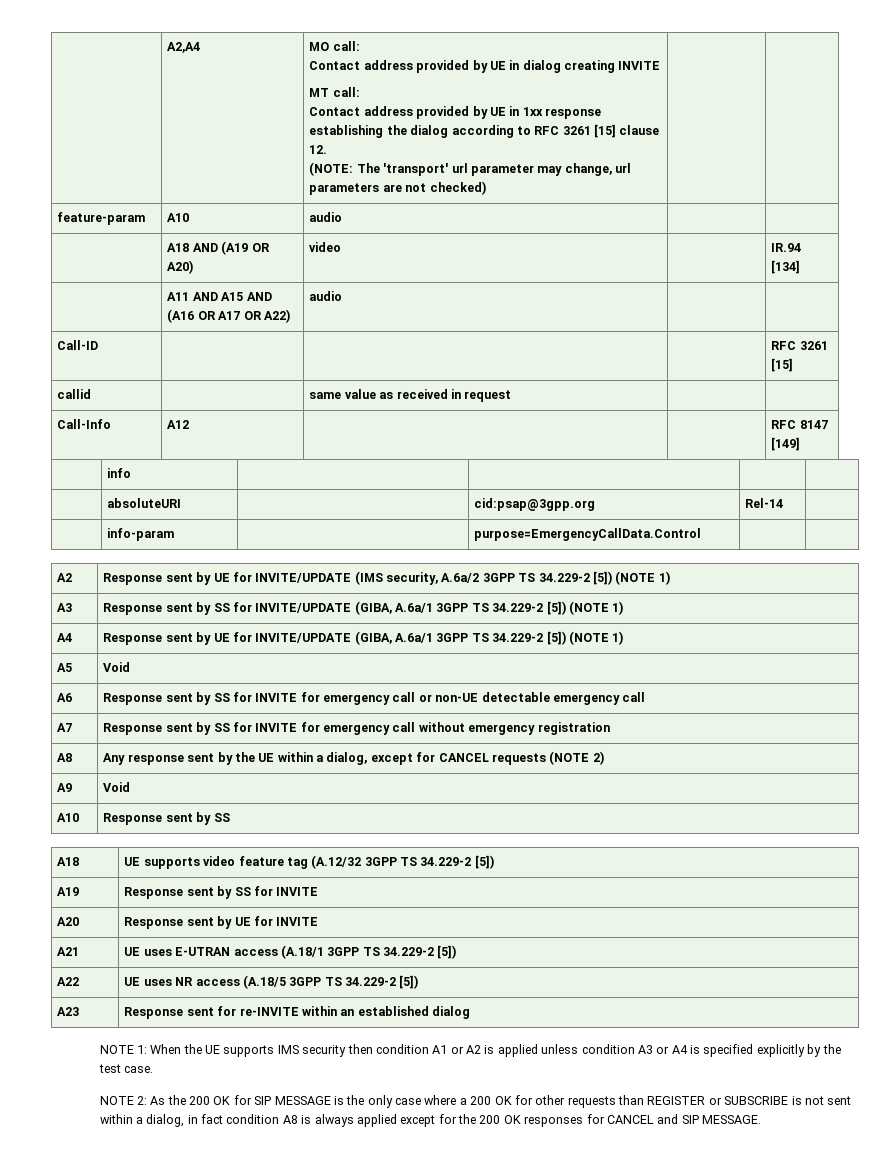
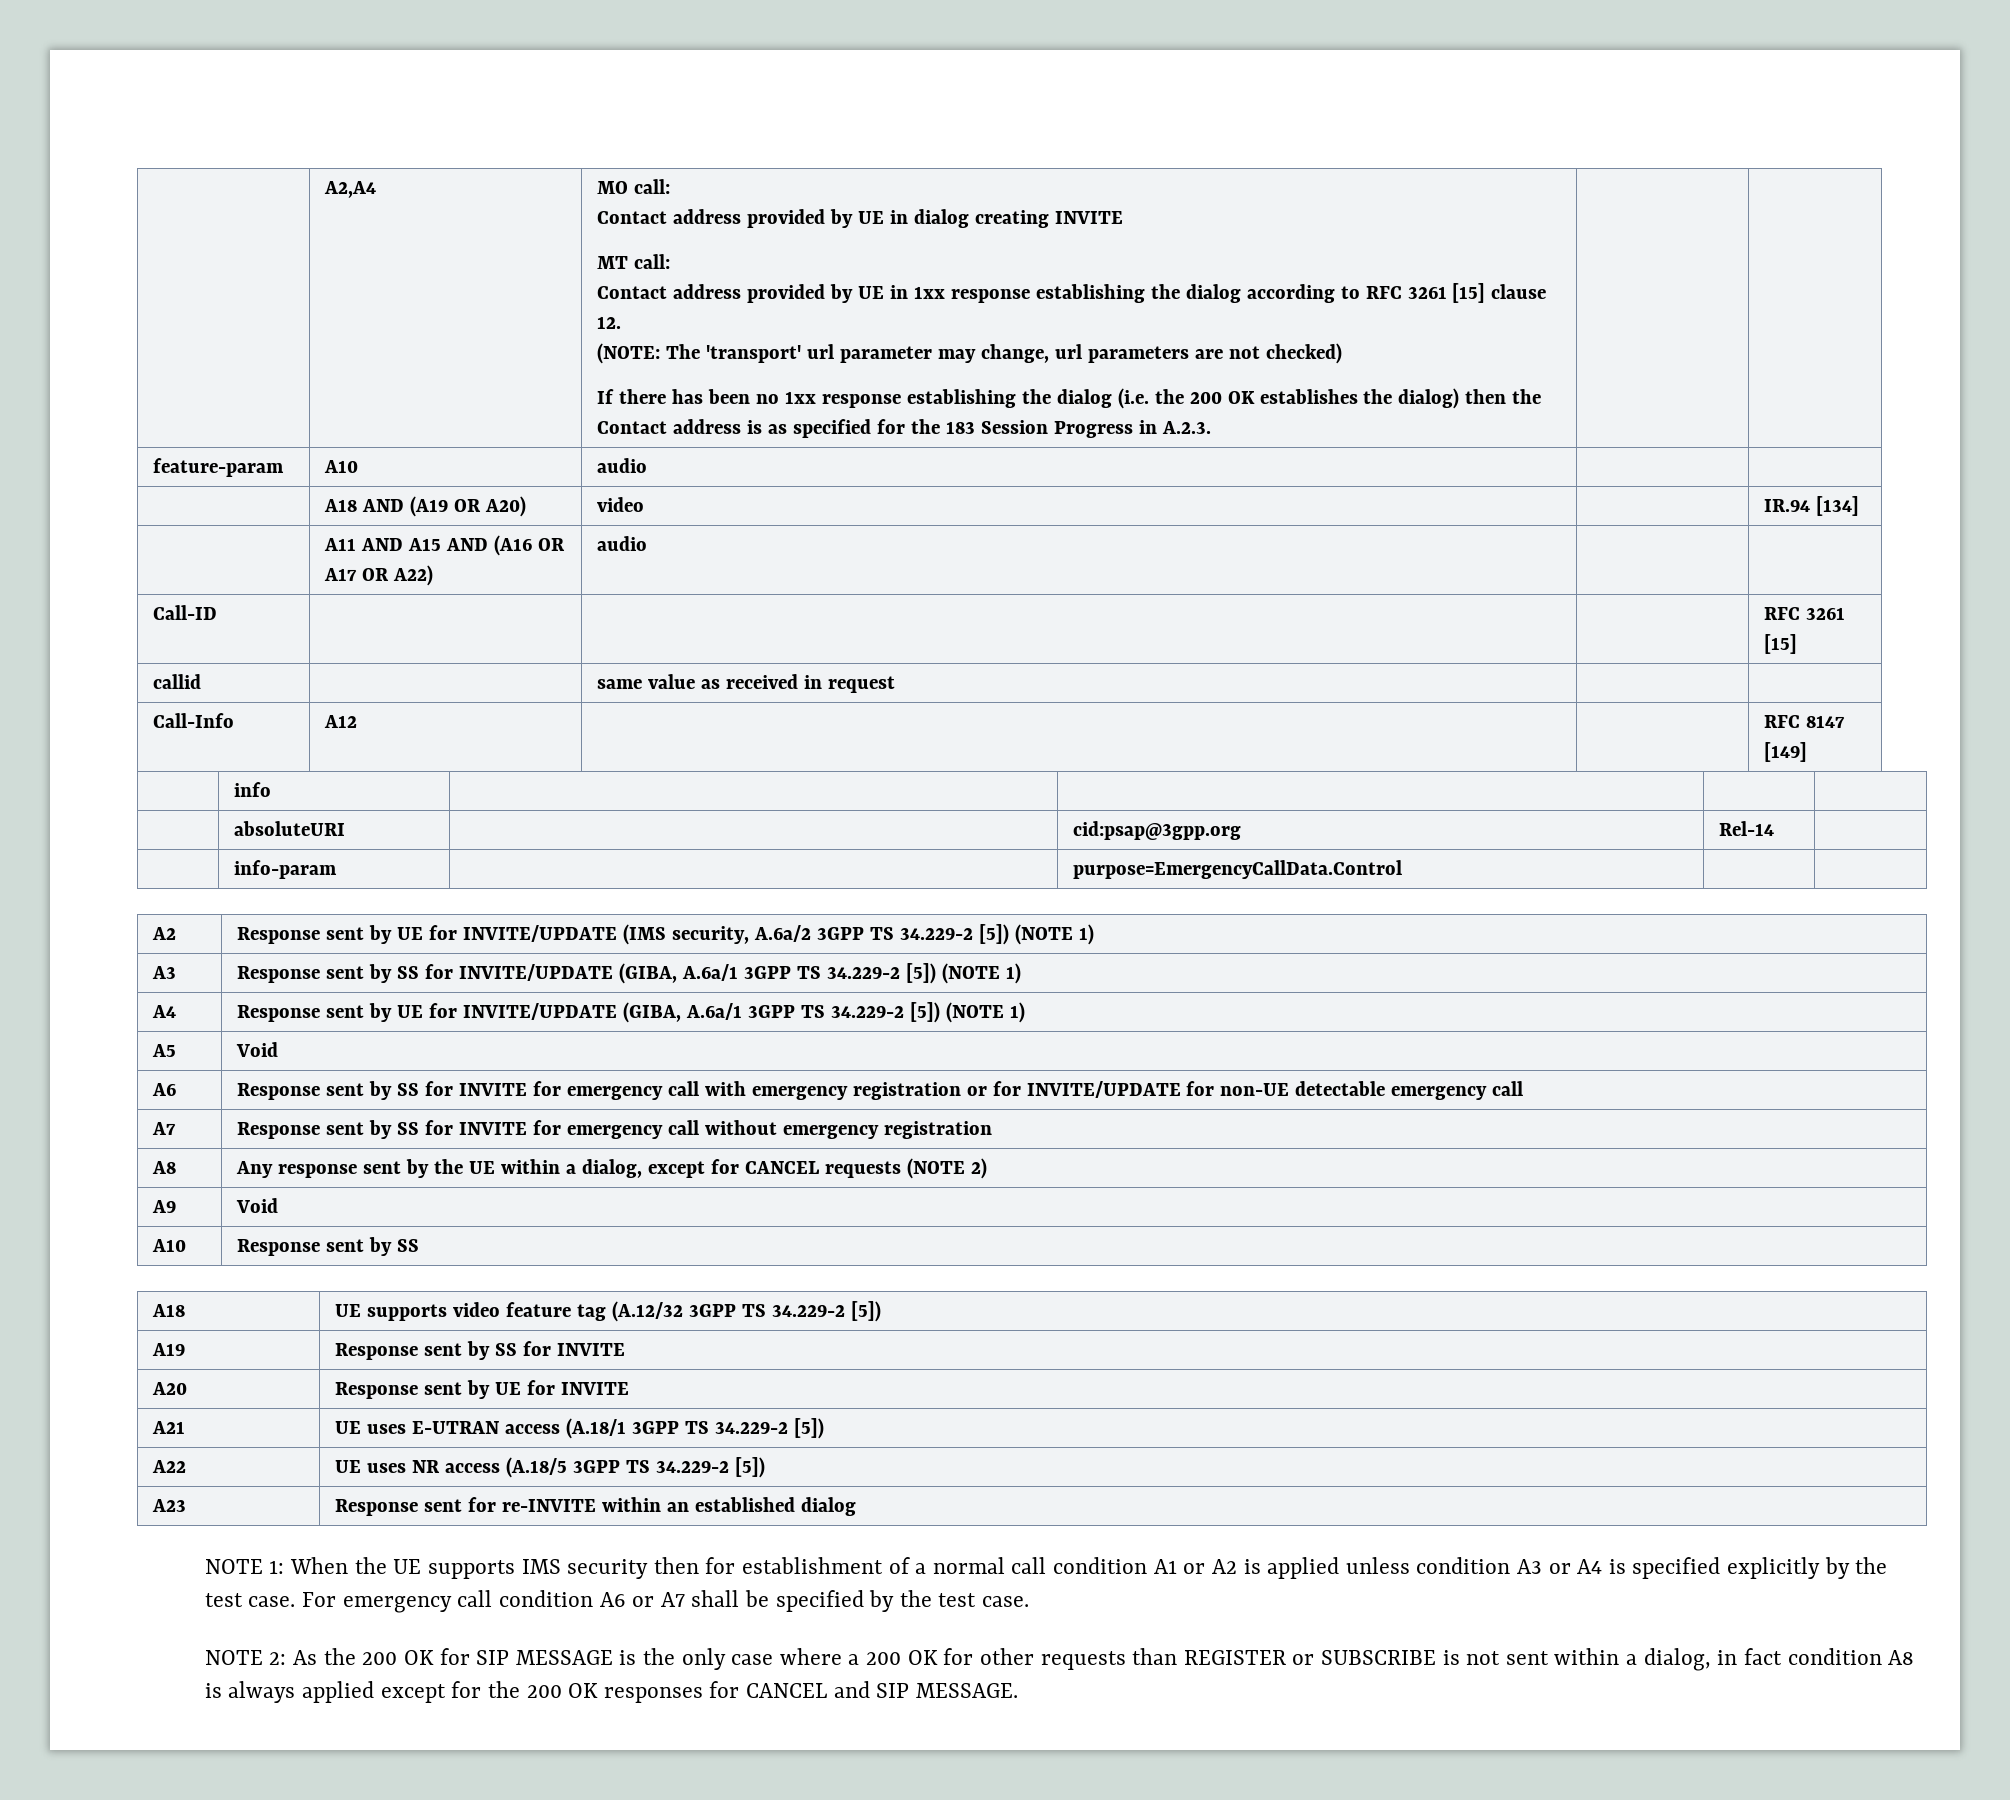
+ If there has been no 1xx response establishing the dialog (i.e. the 200 OK establishes the dialog) then the Contact address is as specified for the 183 Session Progress in A.2.3.
- A6 | Response sent by SS for INVITE for emergency call or non-UE detectable emergency call
+ A6 | Response sent by SS for INVITE for emergency call with emergency registration or for INVITE/UPDATE for non-UE detectable emergency call
- NOTE 1: When the UE supports IMS security then condition A1 or A2 is applied unless condition A3 or A4 is specified explicitly by the test case.
+ NOTE 1: When the UE supports IMS security then for establishment of a normal call condition A1 or A2 is applied unless condition A3 or A4 is specified explicitly by the test case. For emergency call condition A6 or A7 shall be specified by the test case.

